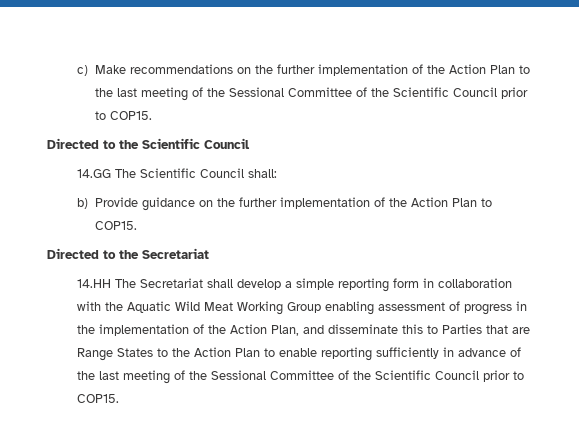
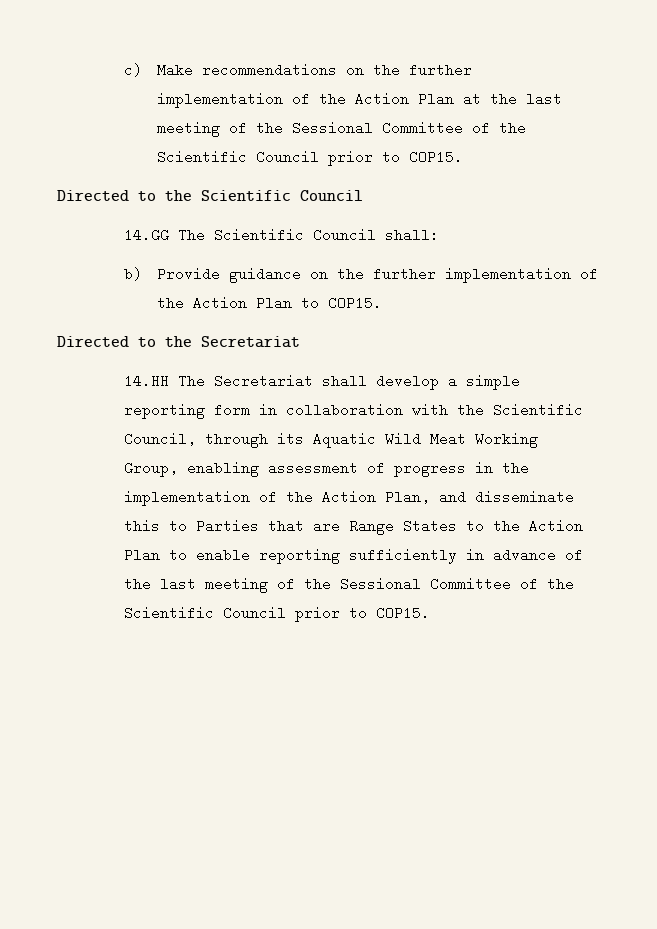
- c) Make recommendations on the further implementation of the Action Plan to the last meeting of the Sessional Committee of the Scientific Council prior to COP15.
+ c) Make recommendations on the further implementation of the Action Plan at the last meeting of the Sessional Committee of the Scientific Council prior to COP15.
- 14.HH The Secretariat shall develop a simple reporting form in collaboration with the Aquatic Wild Meat Working Group enabling assessment of progress in the implementation of the Action Plan, and disseminate this to Parties that are Range States to the Action Plan to enable reporting sufficiently in advance of the last meeting of the Sessional Committee of the Scientific Council prior to COP15.
+ 14.HH The Secretariat shall develop a simple reporting form in collaboration with the Scientific Council, through its Aquatic Wild Meat Working Group, enabling assessment of progress in the implementation of the Action Plan, and disseminate this to Parties that are Range States to the Action Plan to enable reporting sufficiently in advance of the last meeting of the Sessional Committee of the Scientific Council prior to COP15.

